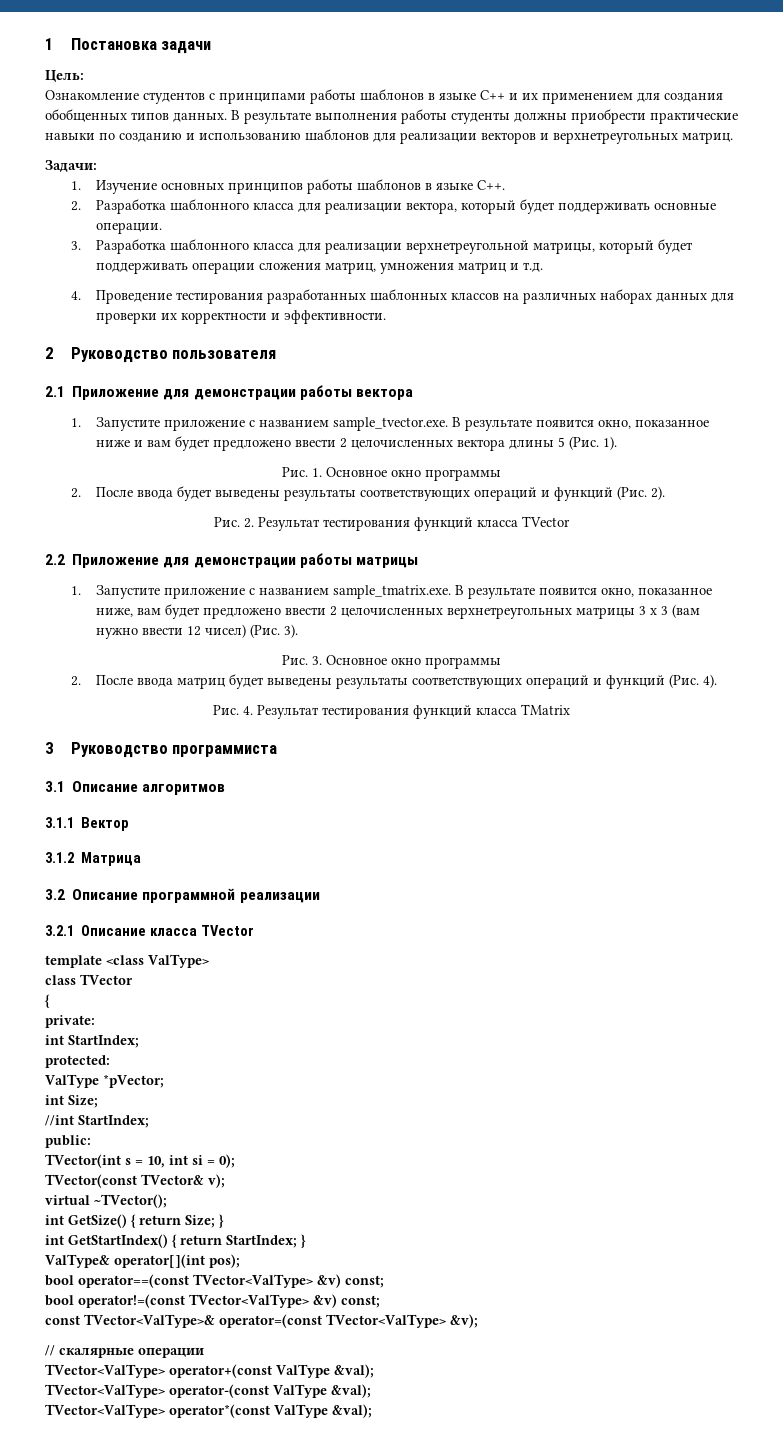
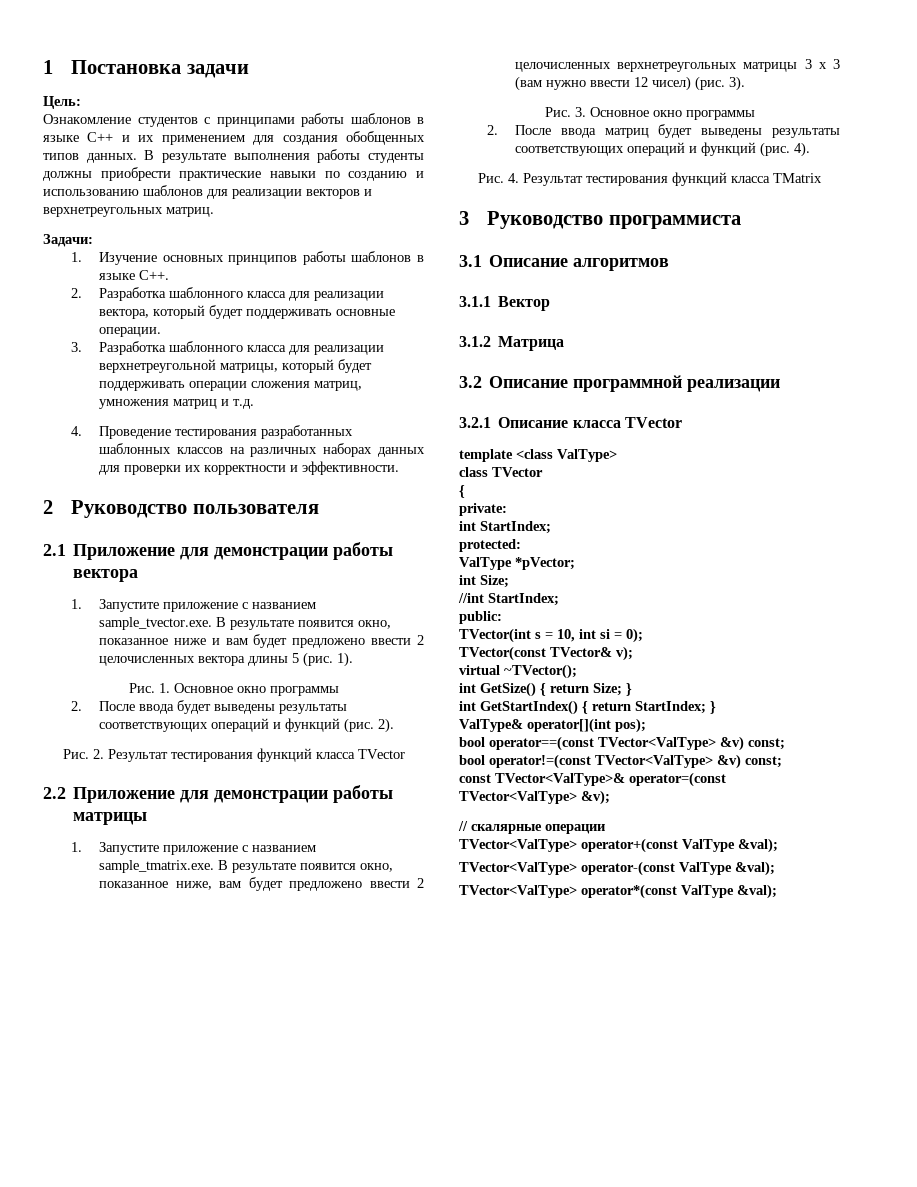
- 1. Запустите приложение с названием sample_tvector.exe. В результате появится окно, показанное ниже и вам будет предложено ввести 2 целочисленных вектора длины 5 (Рис. 1).
+ 1. Запустите приложение с названием sample_tvector.exe. В результате появится окно, показанное ниже и вам будет предложено ввести 2 целочисленных вектора длины 5 (рис. 1).
- 2. После ввода будет выведены результаты соответствующих операций и функций (Рис. 2).
+ 2. После ввода будет выведены результаты соответствующих операций и функций (рис. 2).
- 1. Запустите приложение с названием sample_tmatrix.exe. В результате появится окно, показанное ниже, вам будет предложено ввести 2 целочисленных верхнетреугольных матрицы 3 х 3 (вам нужно ввести 12 чисел) (Рис. 3).
+ 1. Запустите приложение с названием sample_tmatrix.exe. В результате появится окно, показанное ниже, вам будет предложено ввести 2 целочисленных верхнетреугольных матрицы 3 х 3 (вам нужно ввести 12 чисел) (рис. 3).
- 2. После ввода матриц будет выведены результаты соответствующих операций и функций (Рис. 4).
+ 2. После ввода матриц будет выведены результаты соответствующих операций и функций (рис. 4).

